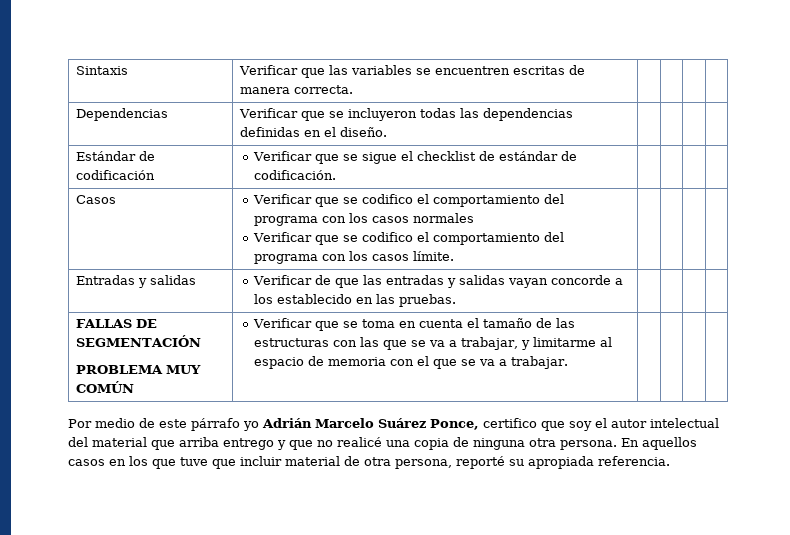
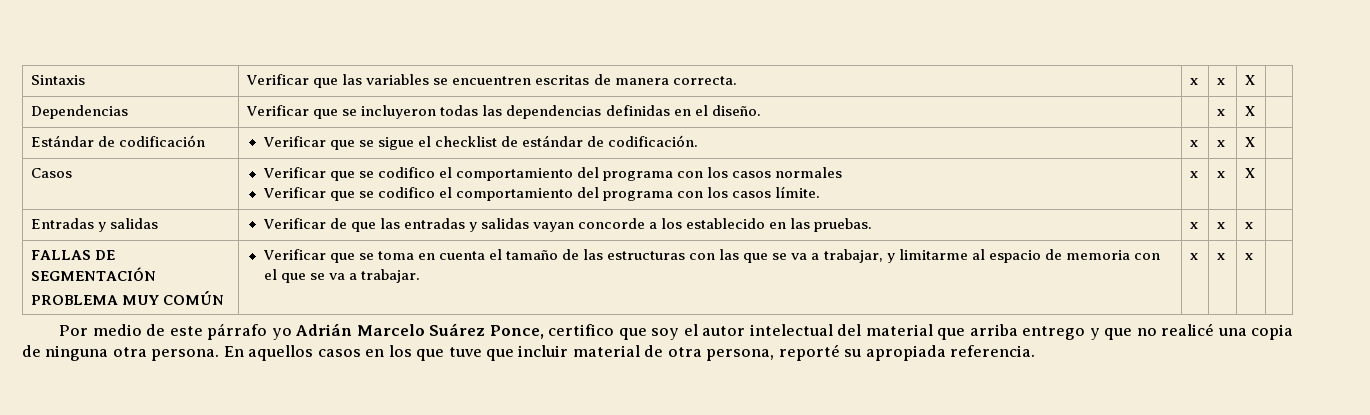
- Sintaxis | Verificar que las variables se encuentren escritas de manera correcta. | | | |
+ Sintaxis | Verificar que las variables se encuentren escritas de manera correcta. | x | x | X |
- Dependencias | Verificar que se incluyeron todas las dependencias definidas en el diseño. | | | |
+ Dependencias | Verificar que se incluyeron todas las dependencias definidas en el diseño. | | x | X |
- Estándar de codificación | Verificar que se sigue el checklist de estándar de codificación. | | | |
+ Estándar de codificación | Verificar que se sigue el checklist de estándar de codificación. | x | x | X |
  Casos | Verificar que se codifico el comportamiento del programa con los casos normales
- Verificar que se codifico el comportamiento del programa con los casos límite. | | | |
+ Verificar que se codifico el comportamiento del programa con los casos límite. | x | x | X |
- Entradas y salidas | Verificar de que las entradas y salidas vayan concorde a los establecido en las pruebas. | | | |
+ Entradas y salidas | Verificar de que las entradas y salidas vayan concorde a los establecido en las pruebas. | x | x | x |
  FALLAS DE SEGMENTACIÓN
- PROBLEMA MUY COMÚN | Verificar que se toma en cuenta el tamaño de las estructuras con las que se va a trabajar, y limitarme al espacio de memoria con el que se va a trabajar. | | | |
+ PROBLEMA MUY COMÚN | Verificar que se toma en cuenta el tamaño de las estructuras con las que se va a trabajar, y limitarme al espacio de memoria con el que se va a trabajar. | x | x | x |

